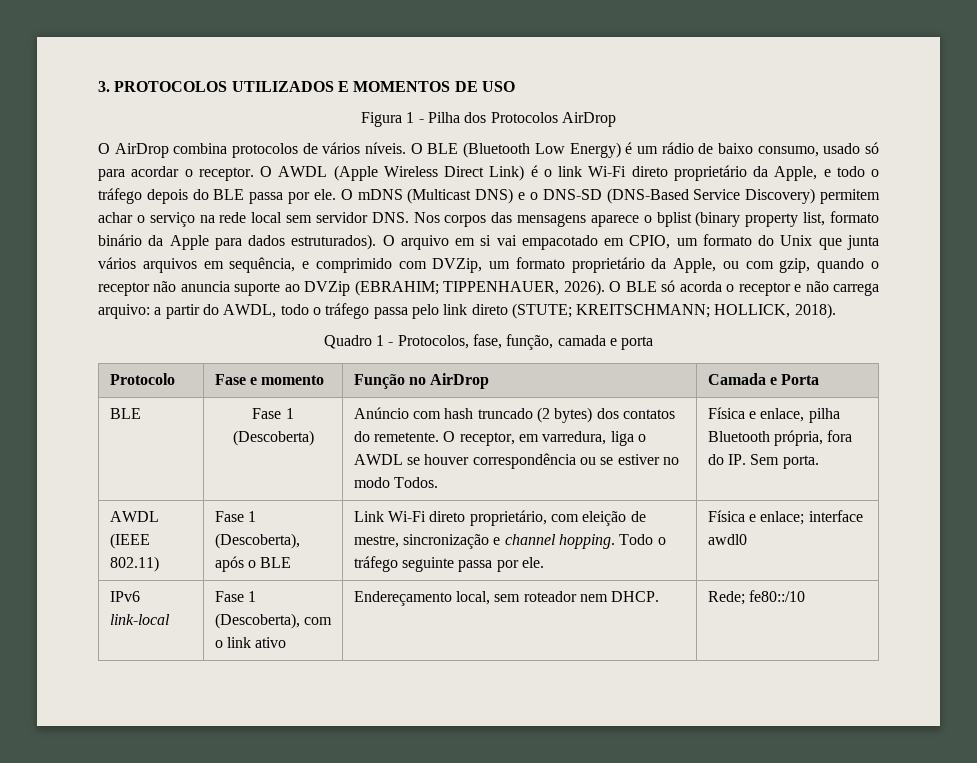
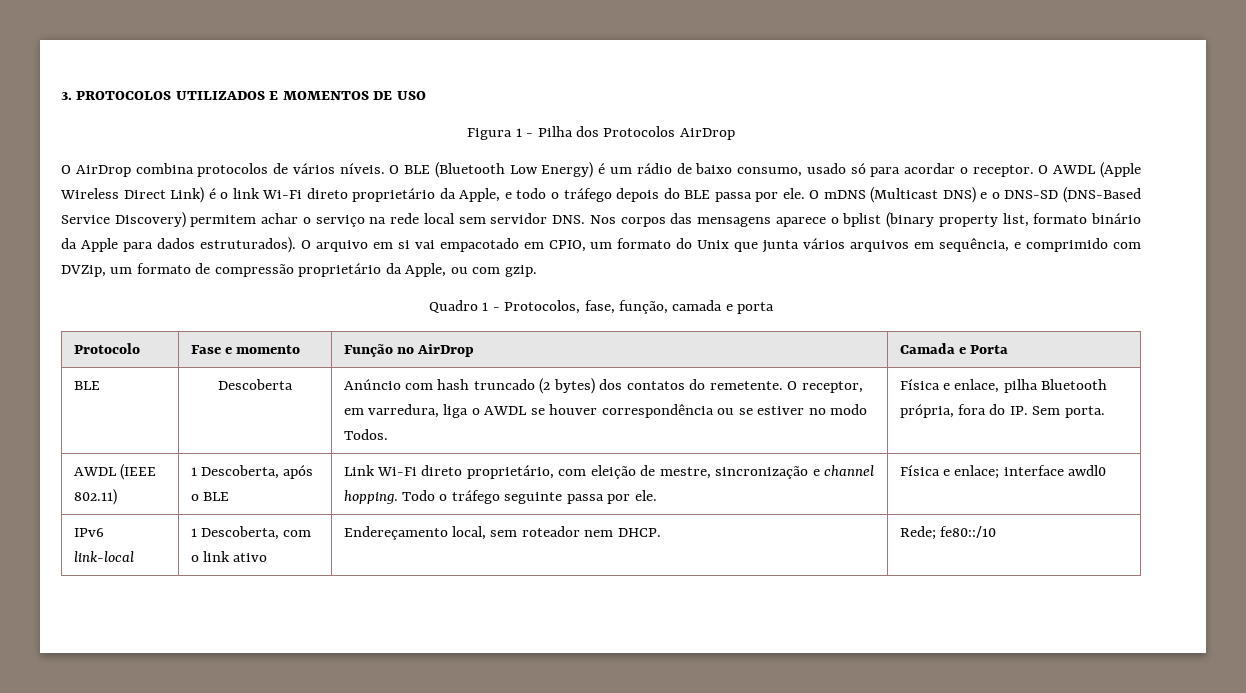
- O arquivo em si vai empacotado em CPIO, um formato do Unix que junta vários arquivos em sequência, e comprimido com DVZip, um formato proprietário da Apple, ou com gzip, quando o receptor não anuncia suporte ao DVZip (EBRAHIM; TIPPENHAUER, 2026). O BLE só acorda o receptor e não carrega arquivo: a partir do AWDL, todo o tráfego passa pelo link direto (STUTE; KREITSCHMANN; HOLLICK, 2018).
+ O arquivo em si vai empacotado em CPIO, um formato do Unix que junta vários arquivos em sequência, e comprimido com DVZip, um formato de compressão proprietário da Apple, ou com gzip.
- Fase 1 (Descoberta)
+ Descoberta
- AWDL (IEEE 802.11) | Fase 1 (Descoberta), após o BLE | Link Wi-Fi direto proprietário, com eleição de mestre, sincronização e channel hopping. Todo o tráfego seguinte passa por ele. | Física e enlace; interface awdl0
+ AWDL (IEEE 802.11) | 1 Descoberta, após o BLE | Link Wi-Fi direto proprietário, com eleição de mestre, sincronização e channel hopping. Todo o tráfego seguinte passa por ele. | Física e enlace; interface awdl0
- IPv6 link-local | Fase 1 (Descoberta), com o link ativo | Endereçamento local, sem roteador nem DHCP. | Rede; fe80::/10
+ IPv6 link-local | 1 Descoberta, com o link ativo | Endereçamento local, sem roteador nem DHCP. | Rede; fe80::/10

